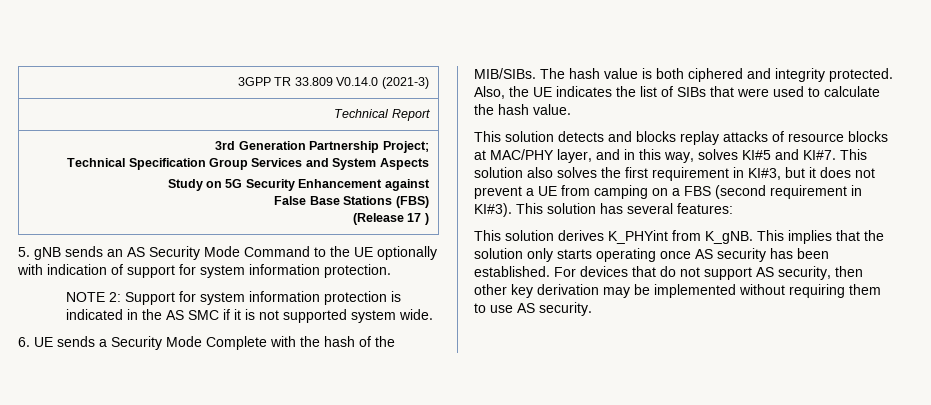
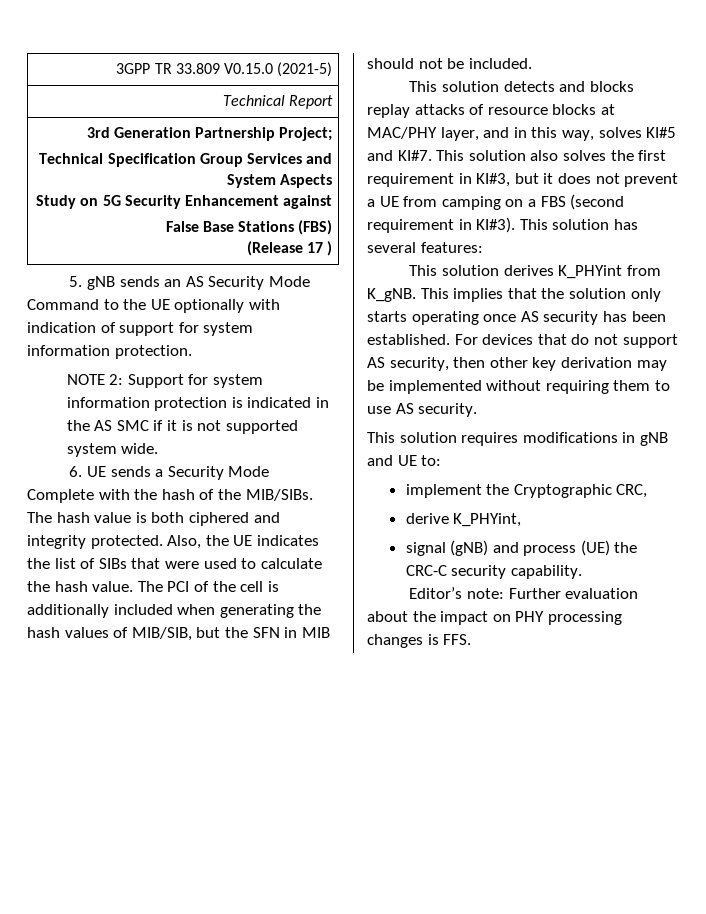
- 3GPP TR 33.809 V0.14.0 (2021-3)
+ 3GPP TR 33.809 V0.15.0 (2021-5)
+ The PCI of the cell is additionally included when generating the hash values of MIB/SIB, but the SFN in MIB should not be included.
+ This solution requires modifications in gNB and UE to:
+ implement the Cryptographic CRC,
+ derive K_PHYint,
+ signal (gNB) and process (UE) the CRC-C security capability.
+ Editor’s note: Further evaluation about the impact on PHY processing changes is FFS.

